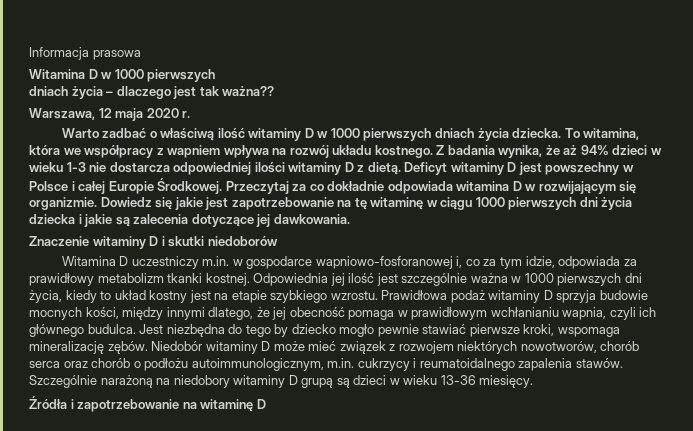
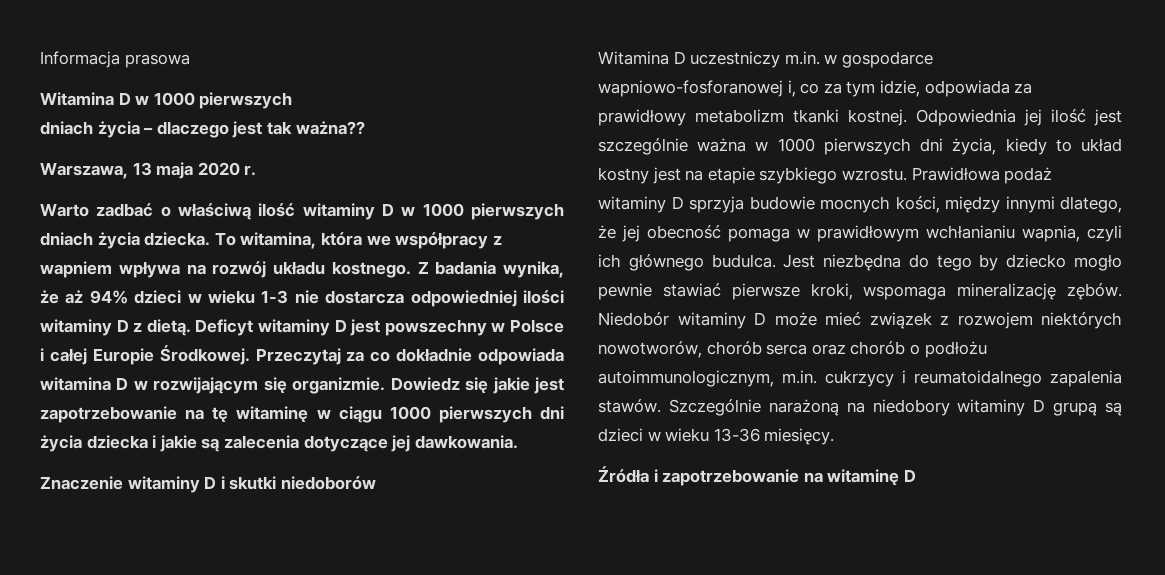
- Warszawa, 12 maja 2020 r.
+ Warszawa, 13 maja 2020 r.

